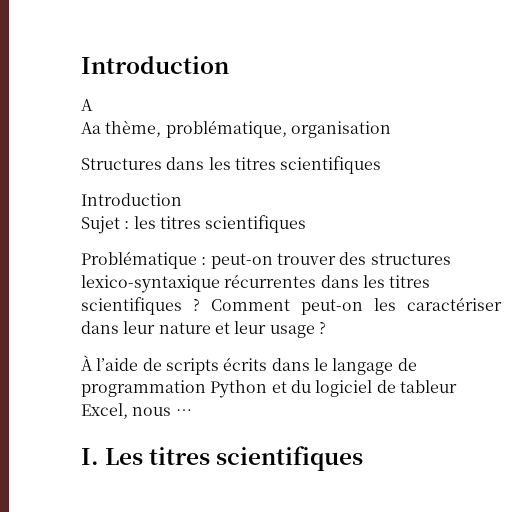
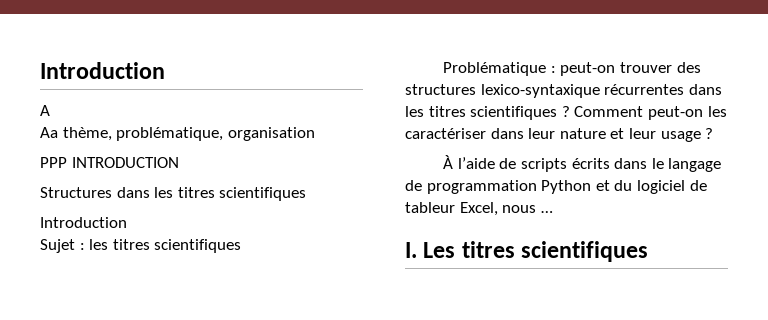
+ PPP INTRODUCTION

